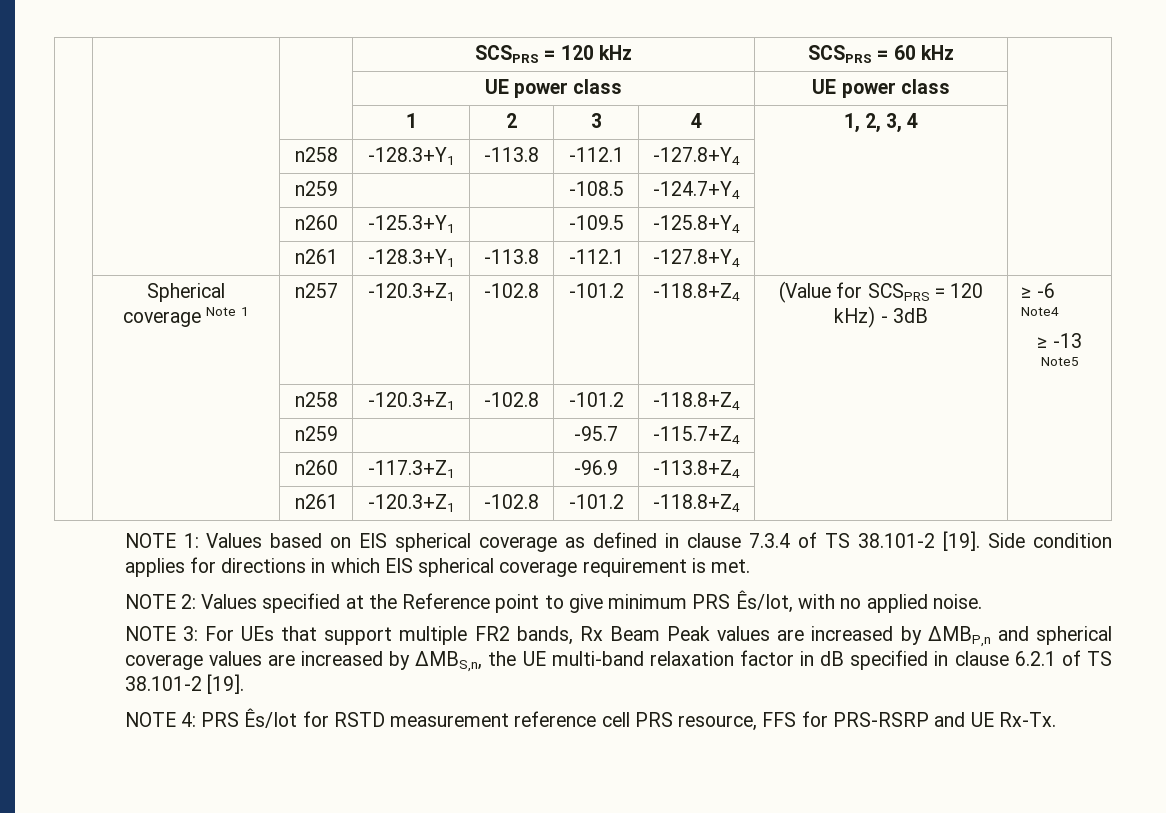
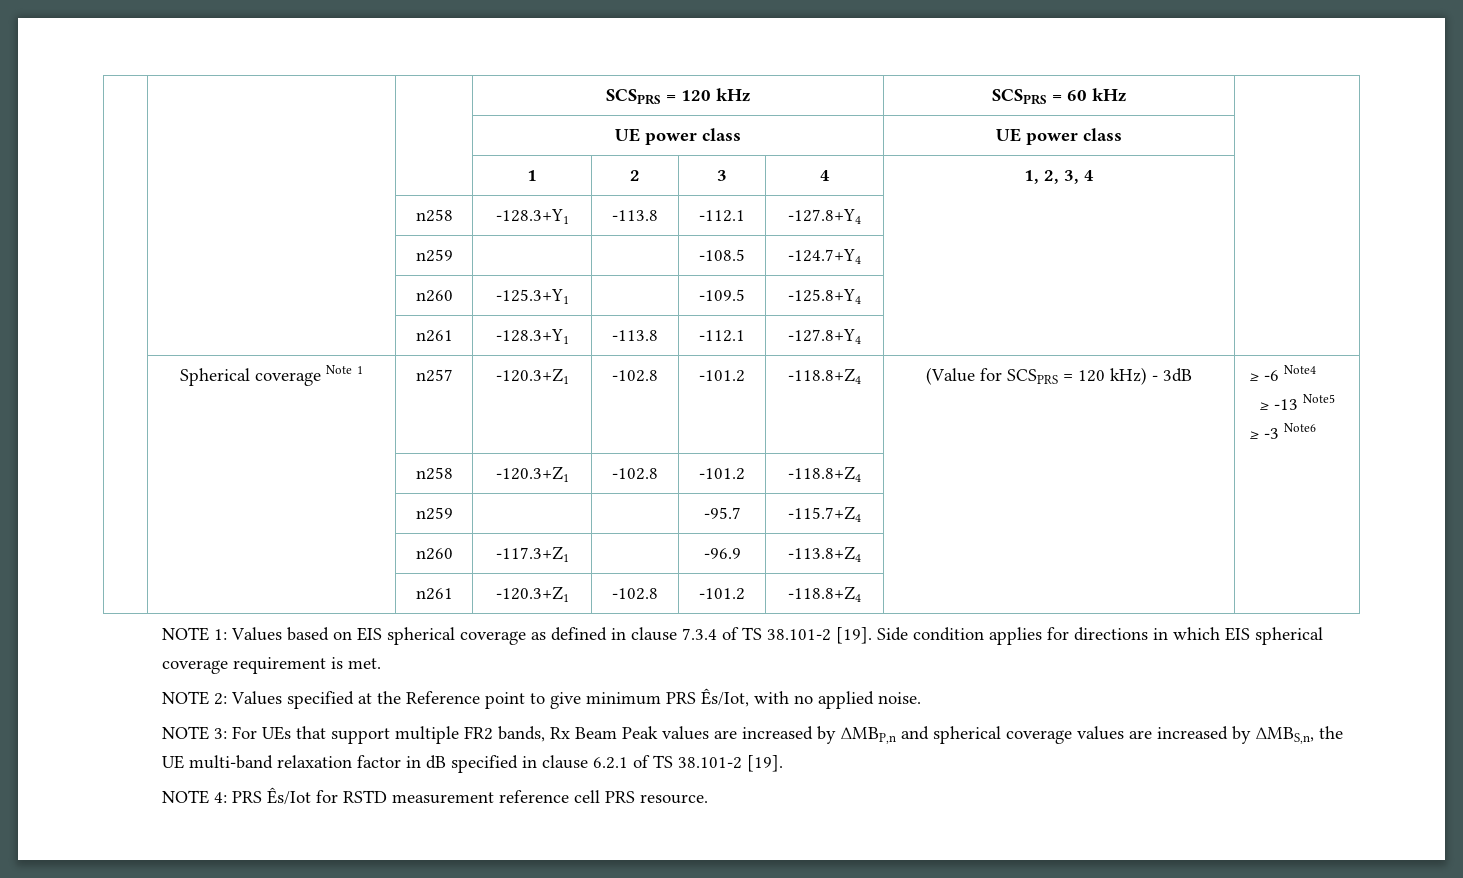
  | Spherical coverage Note 1 | n257 | -120.3+Z1 | -102.8 | -101.2 | -118.8+Z4 | (Value for SCSPRS = 120 kHz) - 3dB | ≥ -6 Note4
  ≥ -13 Note5
+ ≥ -3 Note6
- NOTE 4: PRS Ês/Iot for RSTD measurement reference cell PRS resource, FFS for PRS-RSRP and UE Rx-Tx.
+ NOTE 4: PRS Ês/Iot for RSTD measurement reference cell PRS resource.

